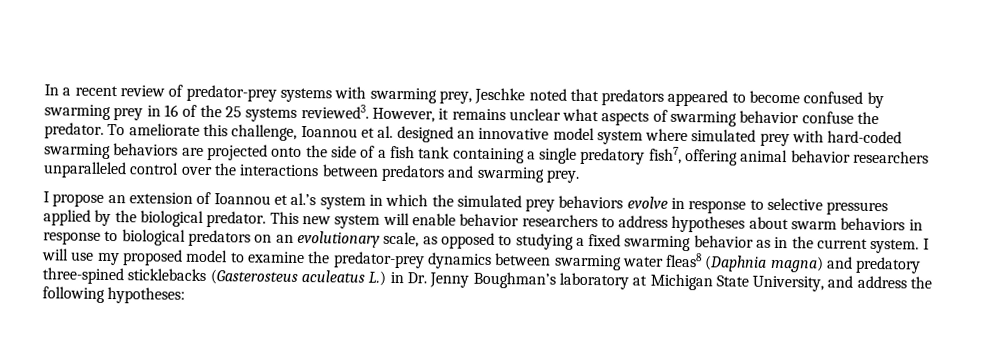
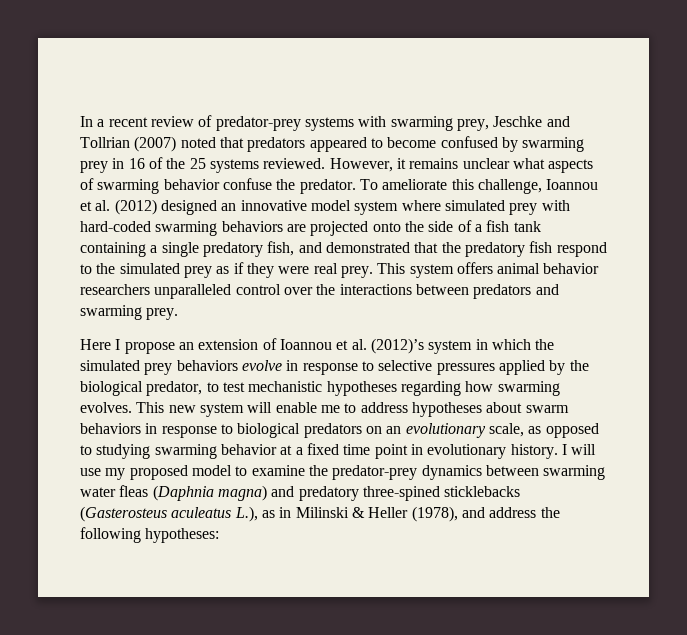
- In a recent review of predator-prey systems with swarming prey, Jeschke noted that predators appeared to become confused by swarming prey in 16 of the 25 systems reviewed3.
+ In a recent review of predator-prey systems with swarming prey, Jeschke and Tollrian (2007) noted that predators appeared to become confused by swarming prey in 16 of the 25 systems reviewed.
- To ameliorate this challenge, Ioannou et al. designed an innovative model system where simulated prey with hard-coded swarming behaviors are projected onto the side of a fish tank containing a single predatory fish7, offering animal behavior researchers unparalleled control over the interactions between predators and swarming prey.
+ To ameliorate this challenge, Ioannou et al. (2012) designed an innovative model system where simulated prey with hard-coded swarming behaviors are projected onto the side of a fish tank containing a single predatory fish, and demonstrated that the predatory fish respond to the simulated prey as if they were real prey. This system offers animal behavior researchers unparalleled control over the interactions between predators and swarming prey.
- I propose an extension of Ioannou et al.’s system in which the simulated prey behaviors evolve in response to selective pressures applied by the biological predator.
+ Here I propose an extension of Ioannou et al. (2012)’s system in which the simulated prey behaviors evolve in response to selective pressures applied by the biological predator, to test mechanistic hypotheses regarding how swarming evolves.
- This new system will enable behavior researchers to address hypotheses about swarm behaviors in response to biological predators on an evolutionary scale, as opposed to studying a fixed swarming behavior as in the current system.
+ This new system will enable me to address hypotheses about swarm behaviors in response to biological predators on an evolutionary scale, as opposed to studying swarming behavior at a fixed time point in evolutionary history.
- I will use my proposed model to examine the predator-prey dynamics between swarming water fleas8 (Daphnia magna) and predatory three-spined sticklebacks (Gasterosteus aculeatus L.) in Dr. Jenny Boughman’s laboratory at Michigan State University, and address the following hypotheses:
+ I will use my proposed model to examine the predator-prey dynamics between swarming water fleas (Daphnia magna) and predatory three-spined sticklebacks (Gasterosteus aculeatus L.), as in Milinski & Heller (1978), and address the following hypotheses:

